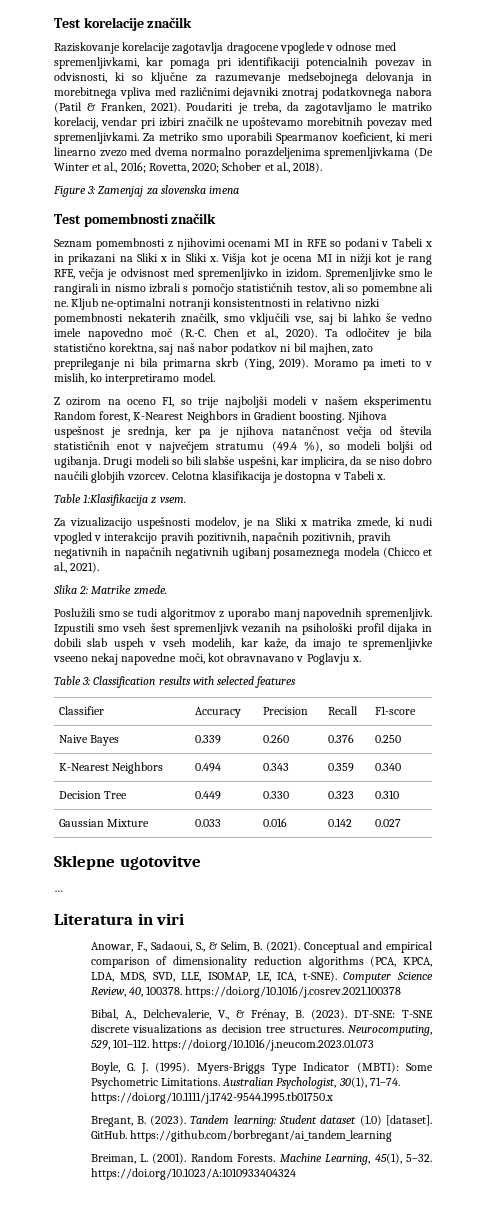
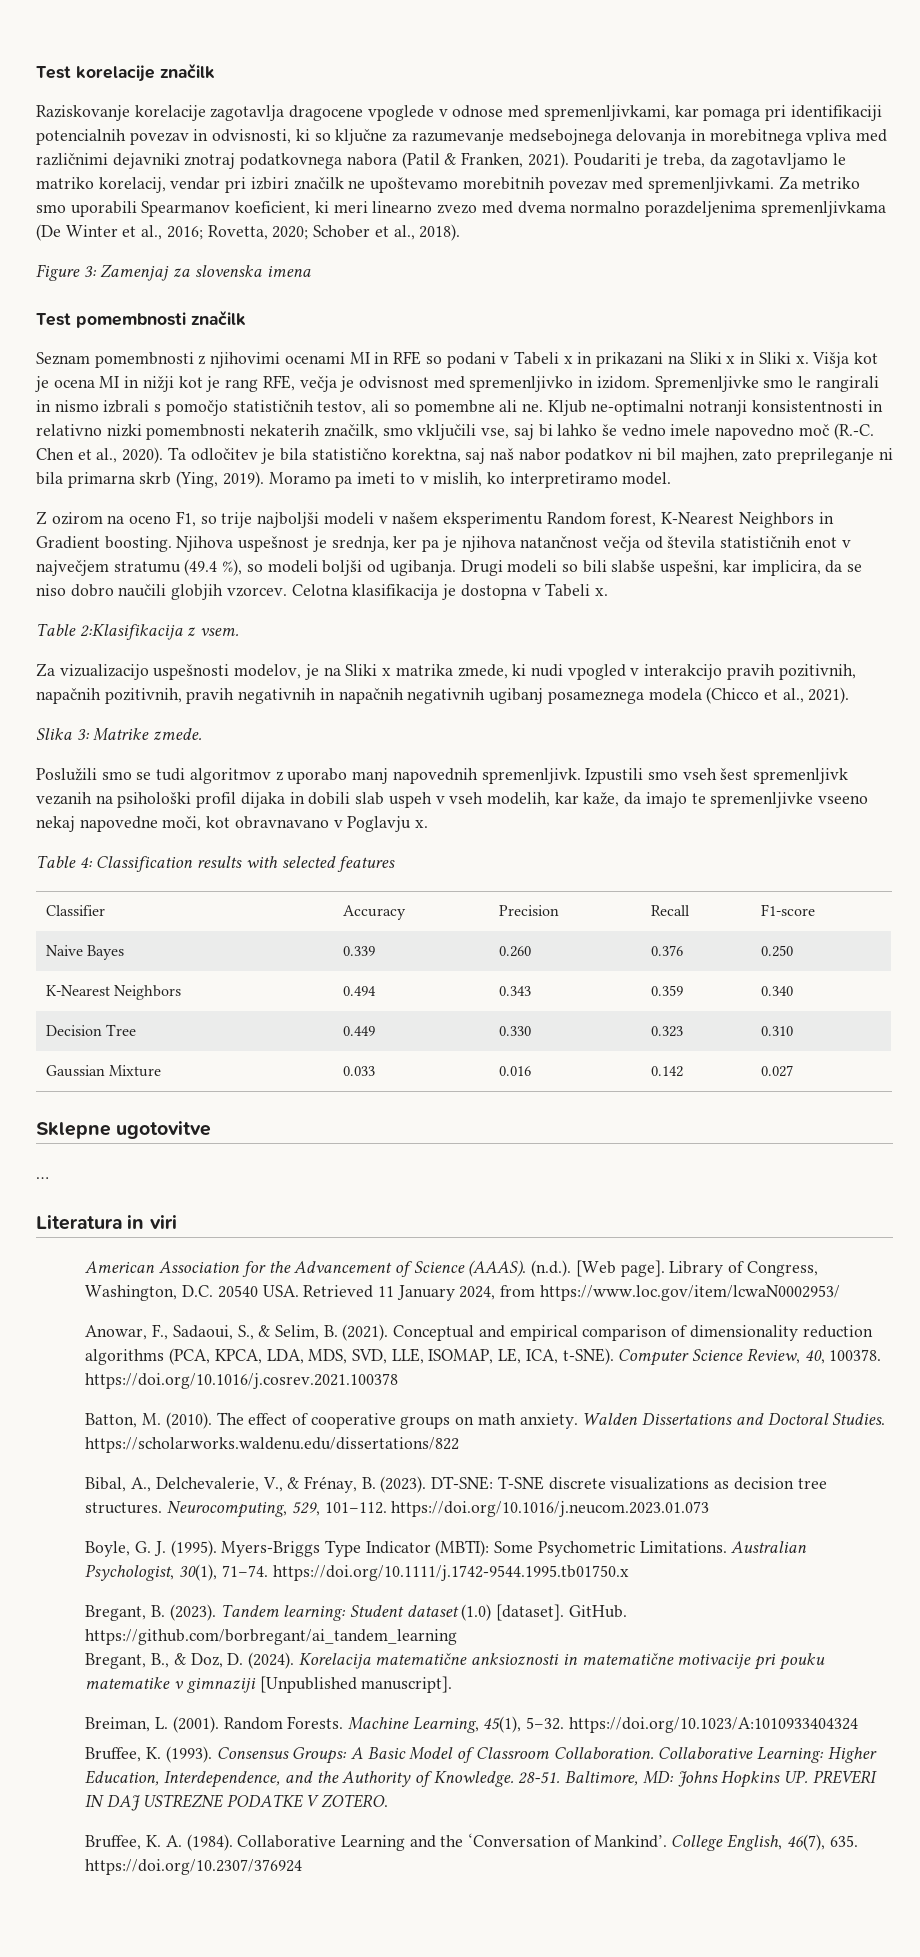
- Table 1:Klasifikacija z vsem.
+ Table 2:Klasifikacija z vsem.
- Slika 2: Matrike zmede.
+ Slika 3: Matrike zmede.
- Table 3: Classification results with selected features
+ Table 4: Classification results with selected features
+ American Association for the Advancement of Science (AAAS). (n.d.). [Web page]. Library of Congress, Washington, D.C. 20540 USA. Retrieved 11 January 2024, from https://www.loc.gov/item/lcwaN0002953/
+ Batton, M. (2010). The effect of cooperative groups on math anxiety. Walden Dissertations and Doctoral Studies. https://scholarworks.waldenu.edu/dissertations/822
+ Bregant, B., & Doz, D. (2024). Korelacija matematične anksioznosti in matematične motivacije pri pouku matematike v gimnaziji [Unpublished manuscript].
+ Bruffee, K. (1993). Consensus Groups: A Basic Model of Classroom Collaboration. Collaborative Learning: Higher Education, Interdependence, and the Authority of Knowledge. 28-51. Baltimore, MD: Johns Hopkins UP. PREVERI IN DAJ USTREZNE PODATKE V ZOTERO.
+ Bruffee, K. A. (1984). Collaborative Learning and the ‘Conversation of Mankind’. College English, 46(7), 635. https://doi.org/10.2307/376924

